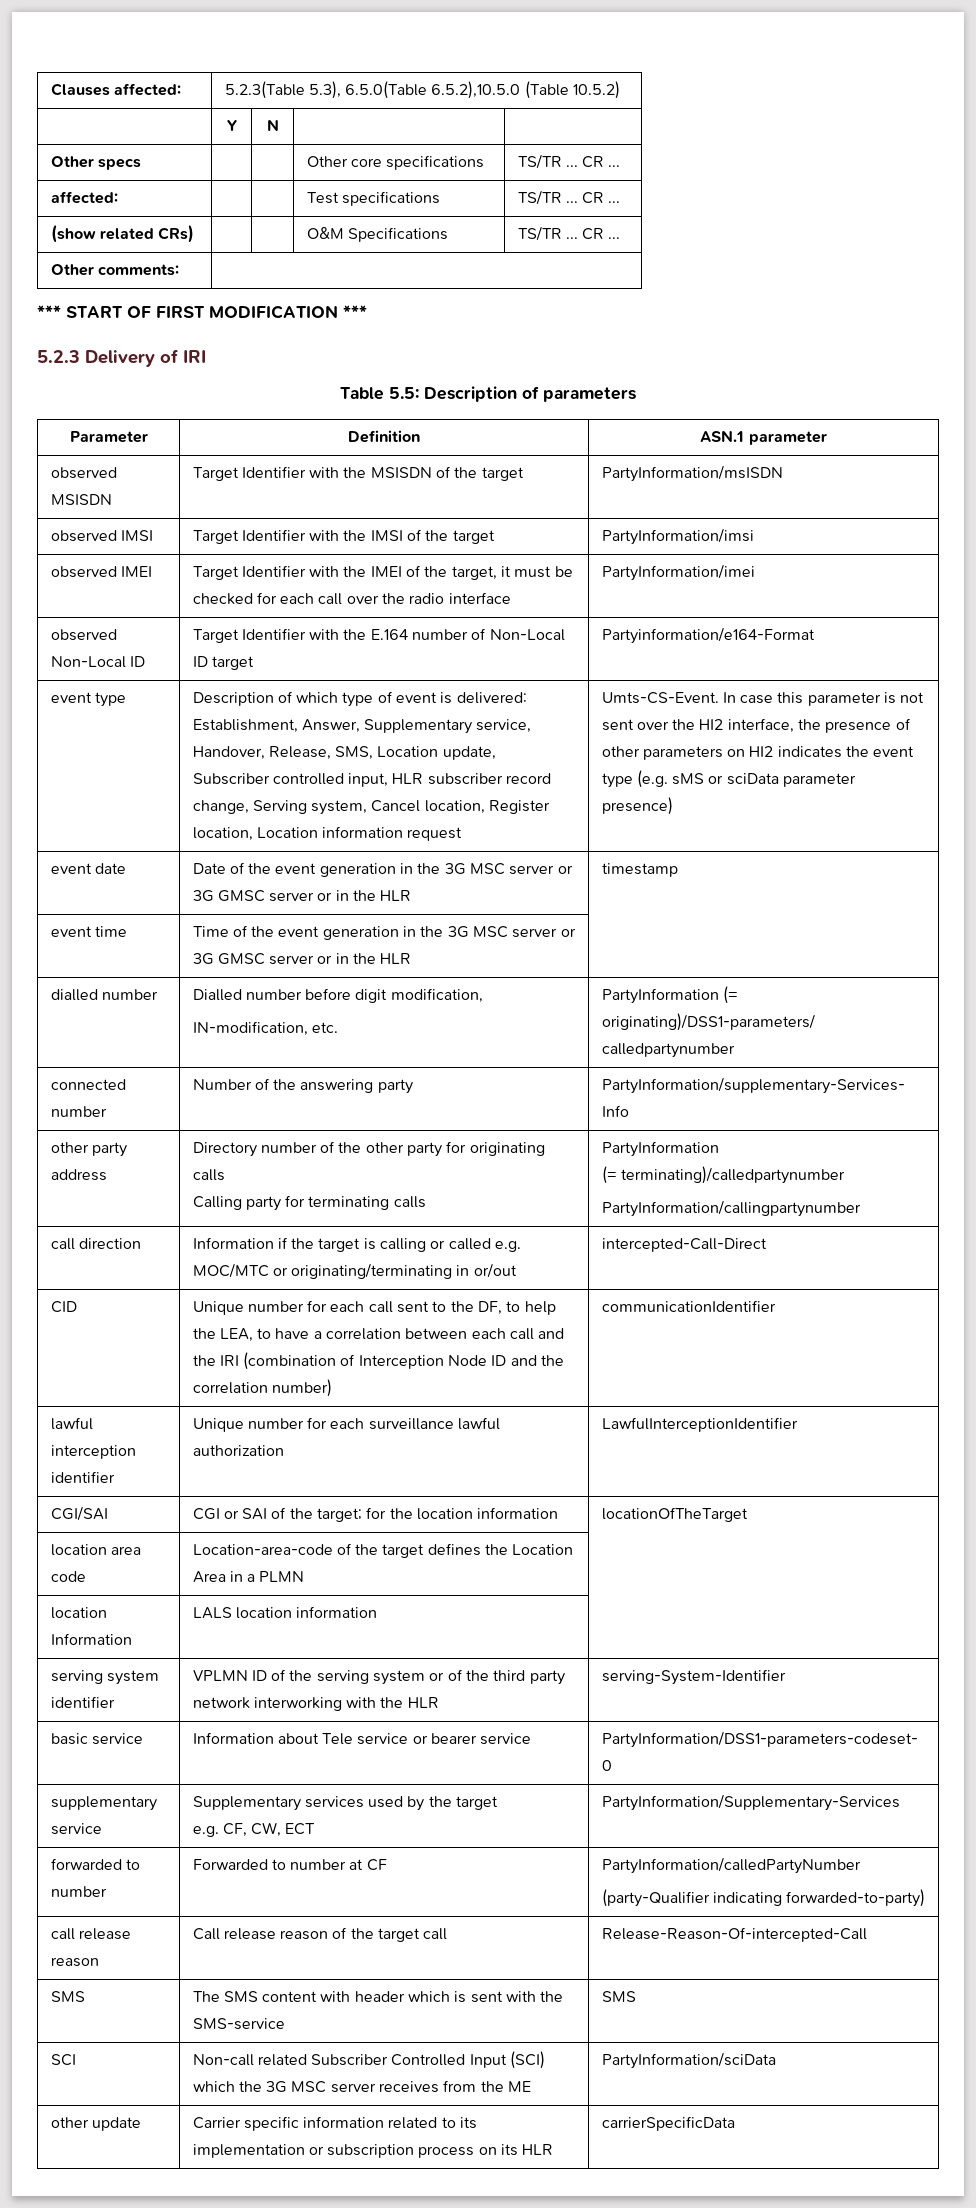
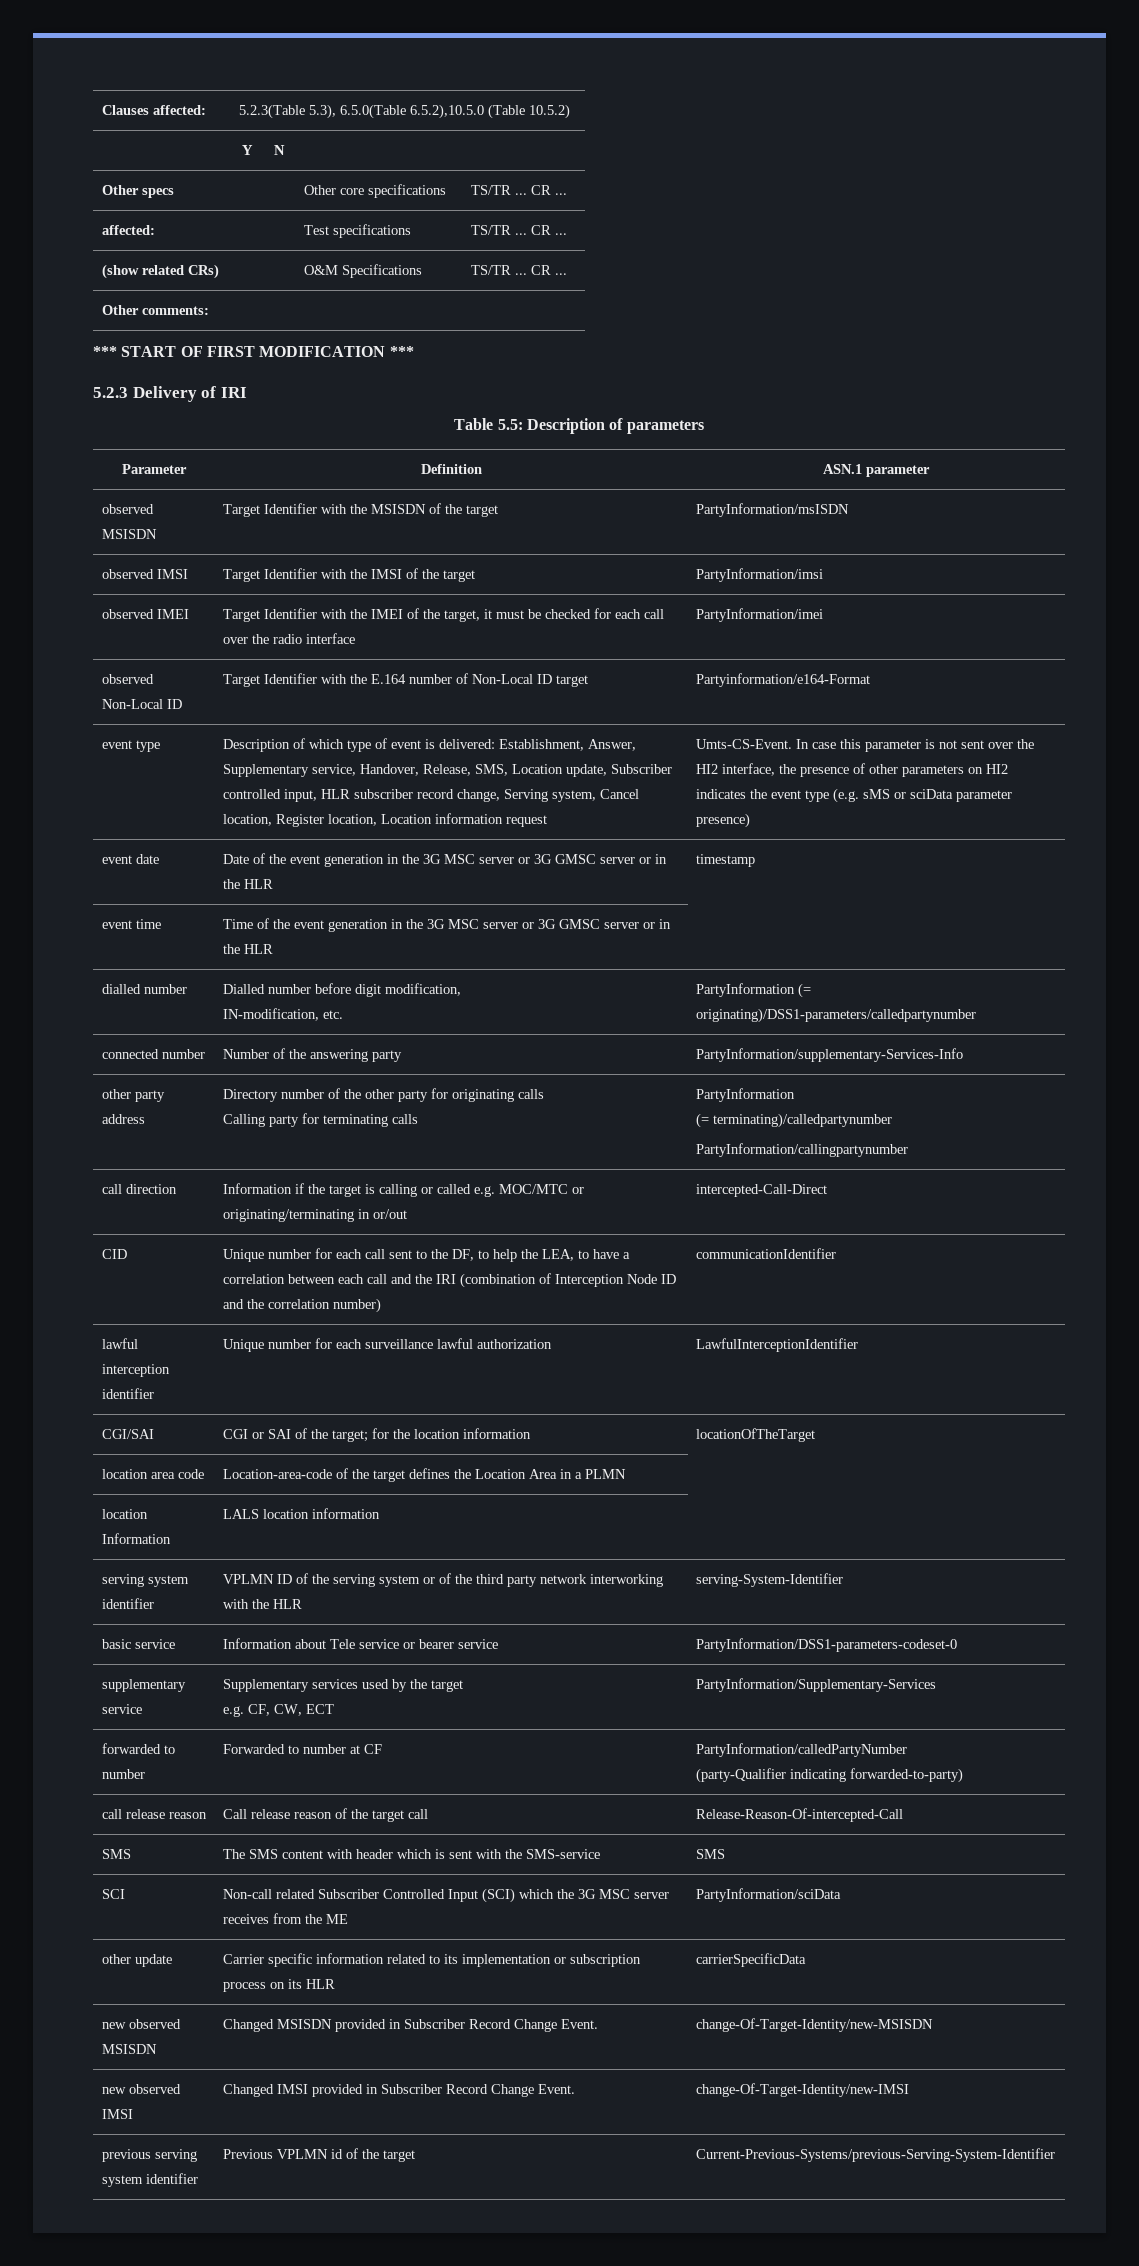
+ new observed MSISDN | Changed MSISDN provided in Subscriber Record Change Event. | change-Of-Target-Identity/new-MSISDN
+ new observed IMSI | Changed IMSI provided in Subscriber Record Change Event. | change-Of-Target-Identity/new-IMSI
+ previous serving system identifier | Previous VPLMN id of the target | Current-Previous-Systems/previous-Serving-System-Identifier

